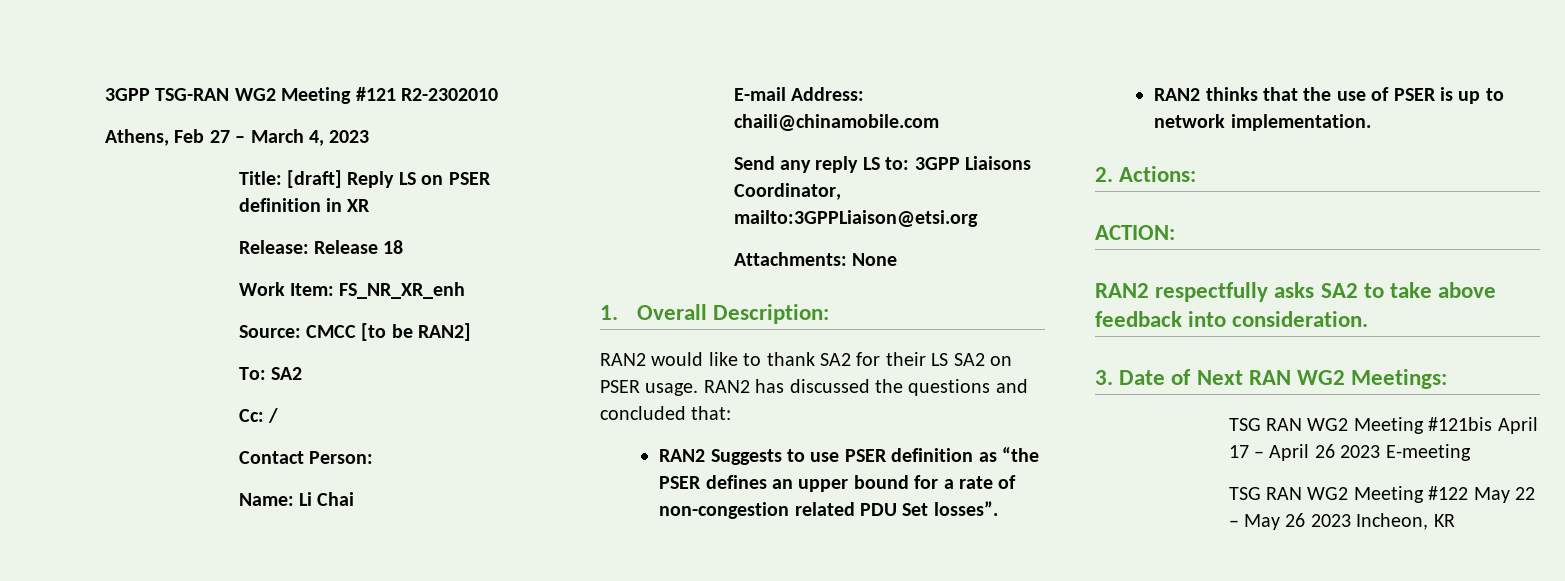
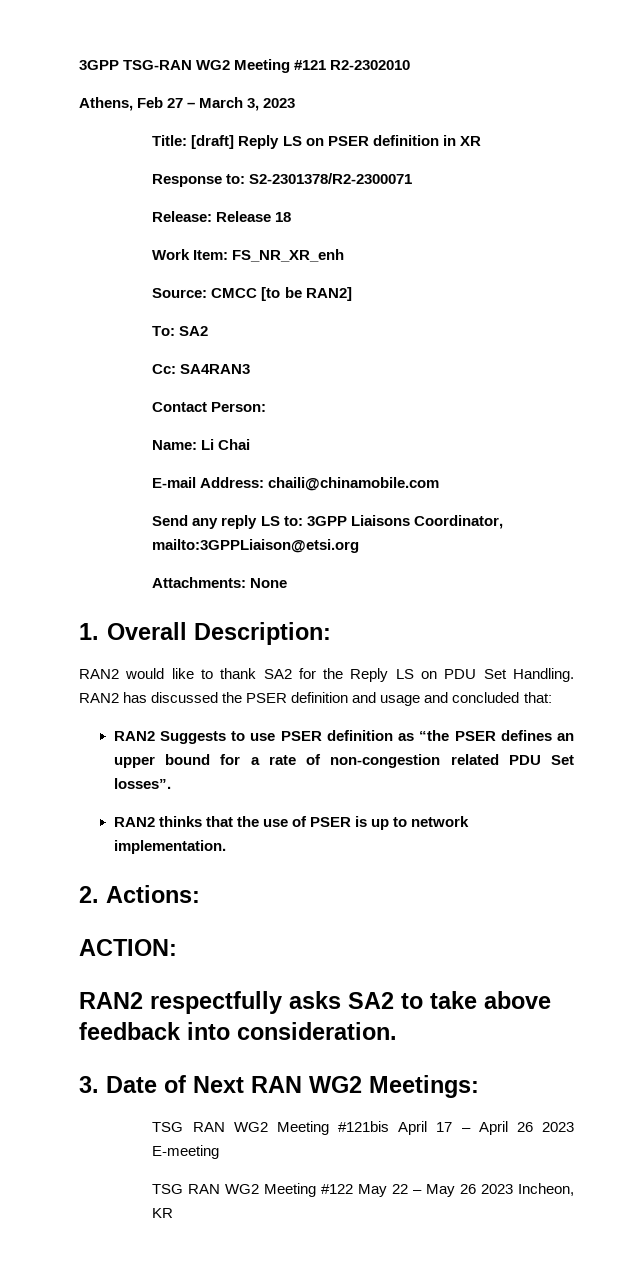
- Athens, Feb 27 – March 4, 2023
+ Athens, Feb 27 – March 3, 2023
+ Response to: S2-2301378/R2-2300071
- Cc: /
+ Cc: SA4RAN3
- RAN2 would like to thank SA2 for their LS SA2 on PSER usage. RAN2 has discussed the questions and concluded that:
+ RAN2 would like to thank SA2 for the Reply LS on PDU Set Handling. RAN2 has discussed the PSER definition and usage and concluded that:

